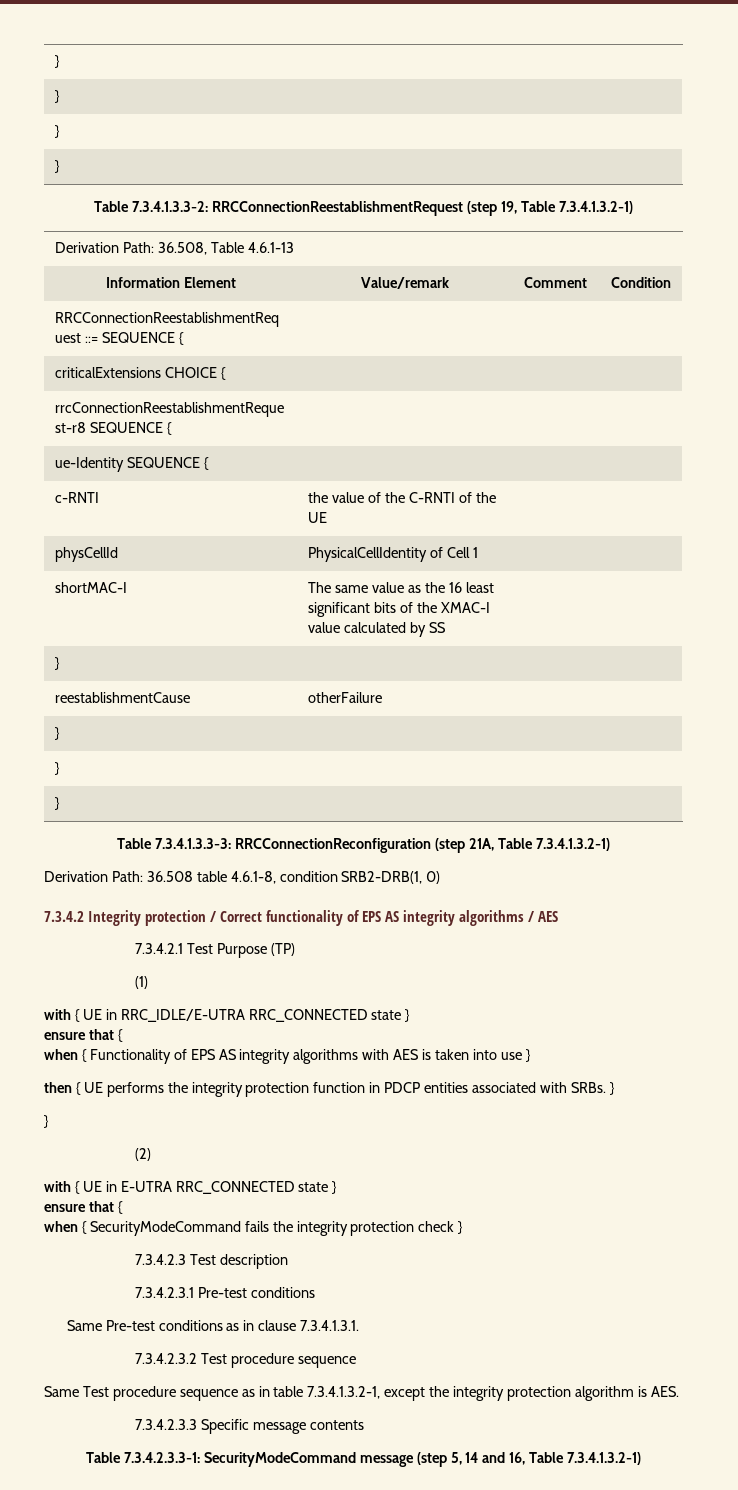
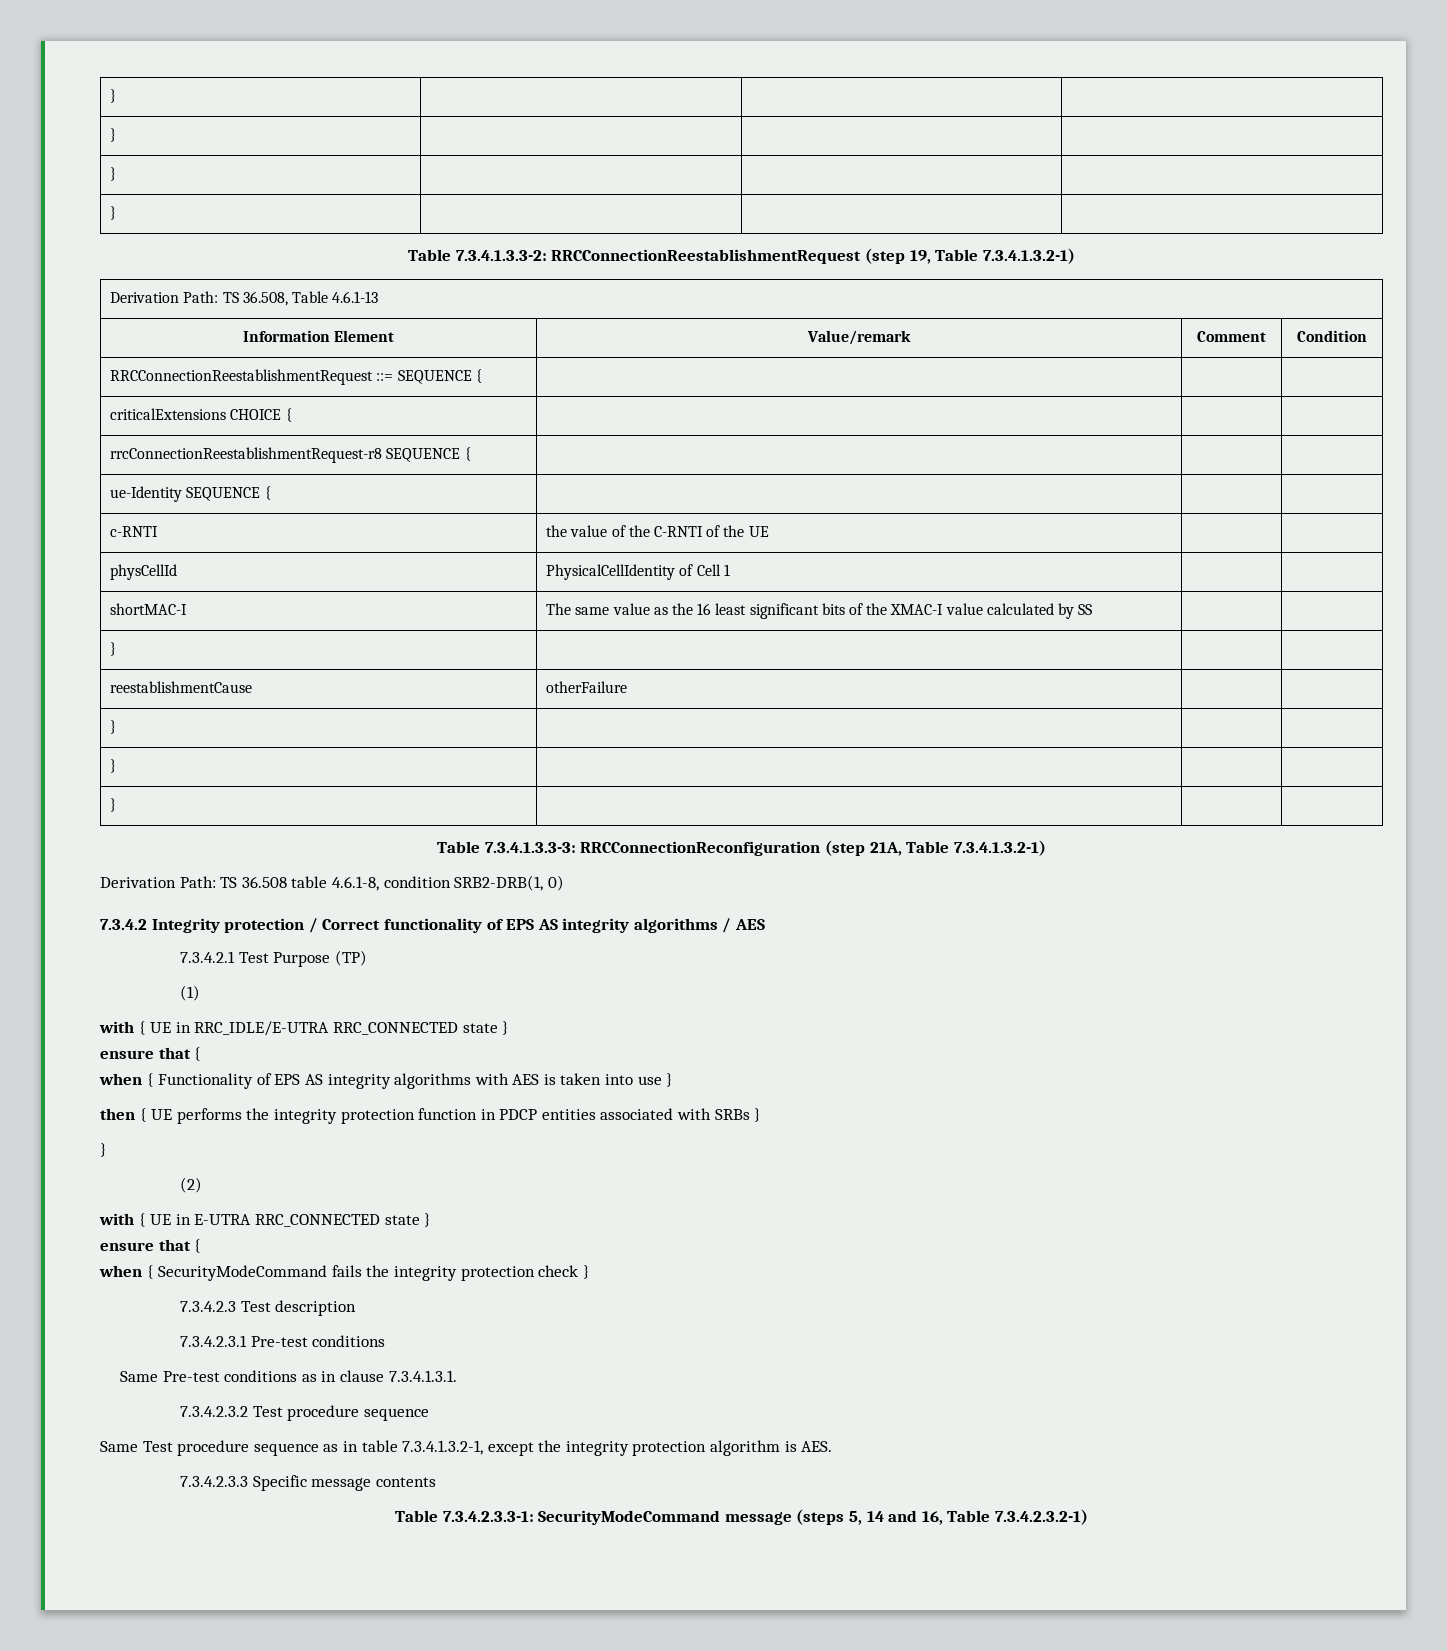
- Derivation Path: 36.508, Table 4.6.1-13
+ Derivation Path: TS 36.508, Table 4.6.1-13
- Derivation Path: 36.508 table 4.6.1-8, condition SRB2-DRB(1, 0)
+ Derivation Path: TS 36.508 table 4.6.1-8, condition SRB2-DRB(1, 0)
- then { UE performs the integrity protection function in PDCP entities associated with SRBs. }
+ then { UE performs the integrity protection function in PDCP entities associated with SRBs }
- Table 7.3.4.2.3.3-1: SecurityModeCommand message (step 5, 14 and 16, Table 7.3.4.1.3.2-1)
+ Table 7.3.4.2.3.3-1: SecurityModeCommand message (steps 5, 14 and 16, Table 7.3.4.2.3.2-1)

